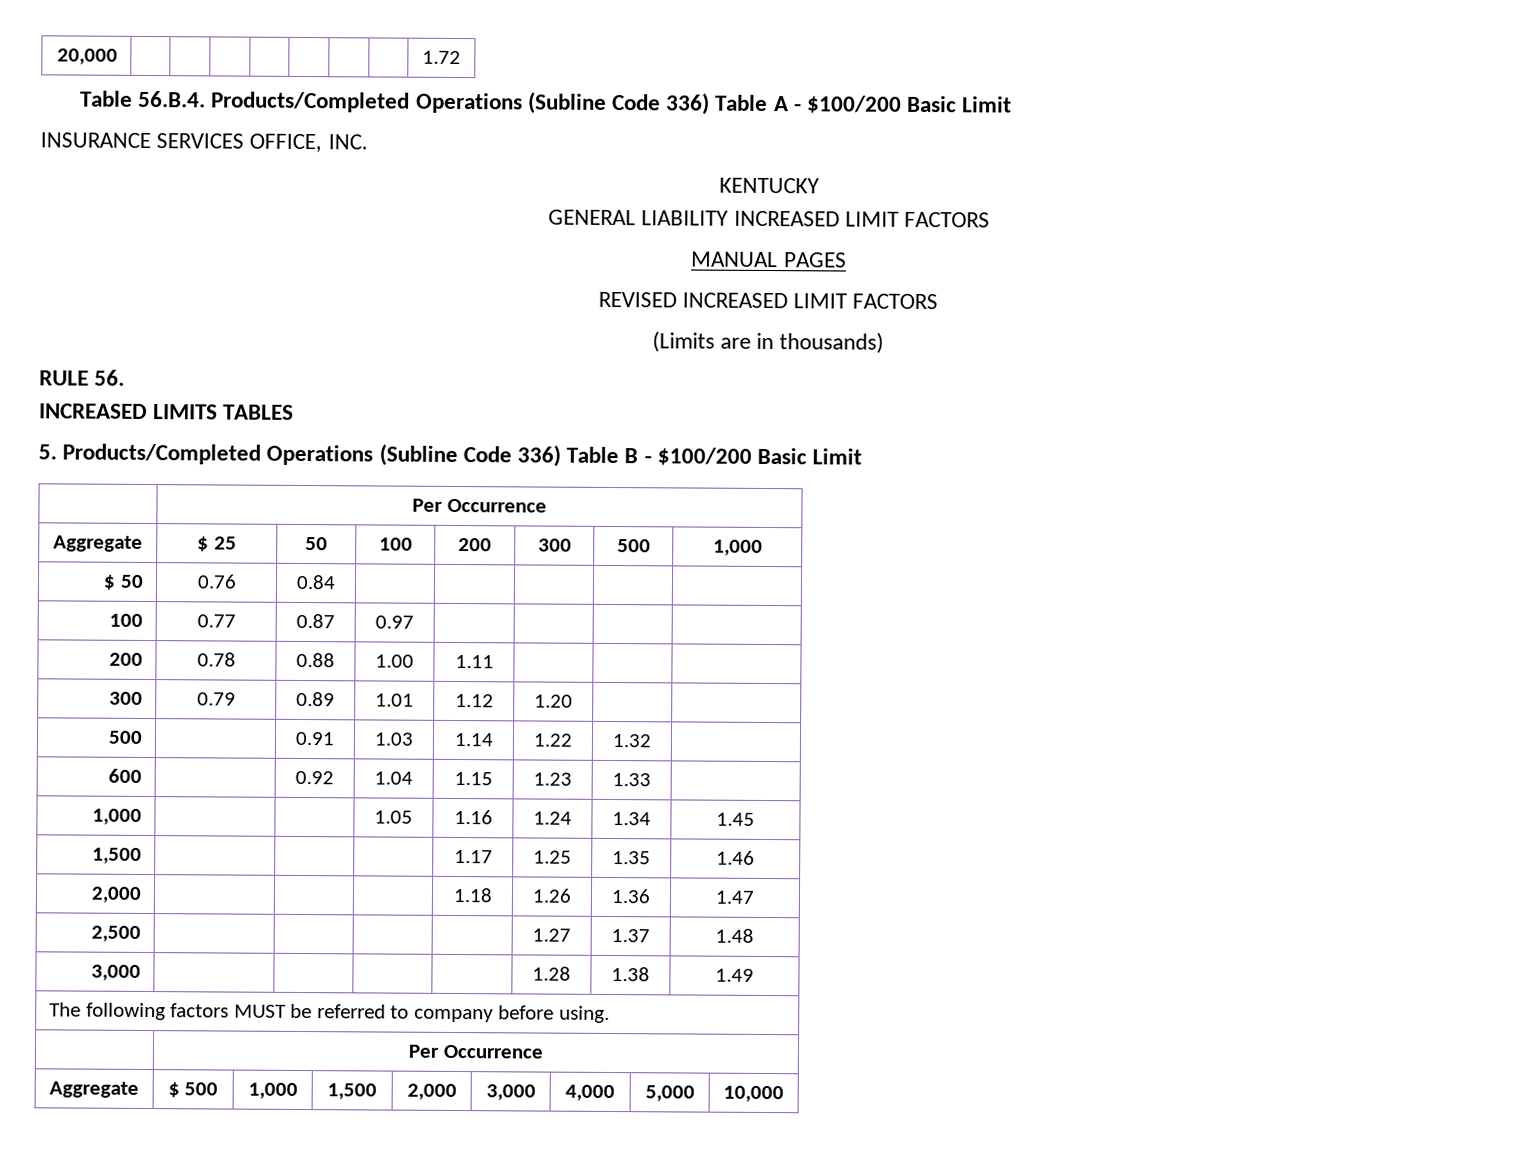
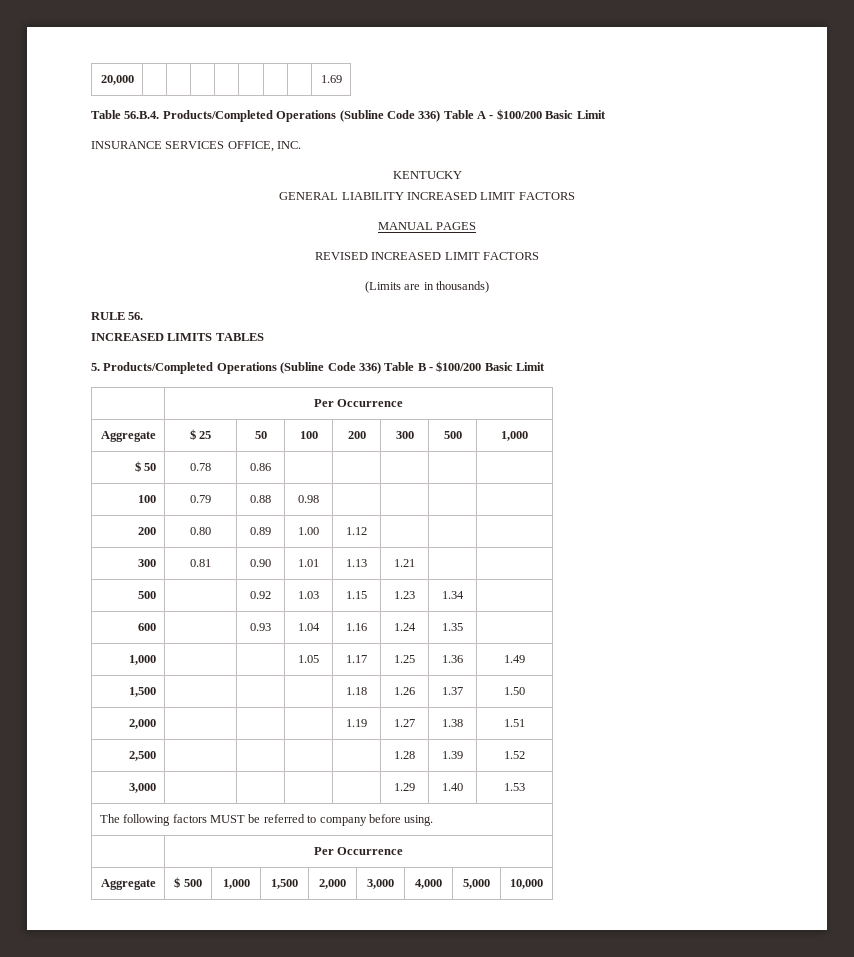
- 20,000 | | | | | | | | 1.72
+ 20,000 | | | | | | | | 1.69
- $ 50 | 0.76 | 0.84 | | | | |
- 100 | 0.77 | 0.87 | 0.97 | | | |
- 200 | 0.78 | 0.88 | 1.00 | 1.11 | | |
- 300 | 0.79 | 0.89 | 1.01 | 1.12 | 1.20 | |
+ $ 50 | 0.78 | 0.86 | | | | |
+ 100 | 0.79 | 0.88 | 0.98 | | | |
+ 200 | 0.80 | 0.89 | 1.00 | 1.12 | | |
+ 300 | 0.81 | 0.90 | 1.01 | 1.13 | 1.21 | |
- 500 | | 0.91 | 1.03 | 1.14 | 1.22 | 1.32 |
+ 500 | | 0.92 | 1.03 | 1.15 | 1.23 | 1.34 |
- 600 | | 0.92 | 1.04 | 1.15 | 1.23 | 1.33 |
+ 600 | | 0.93 | 1.04 | 1.16 | 1.24 | 1.35 |
- 1,000 | | | 1.05 | 1.16 | 1.24 | 1.34 | 1.45
- 1,500 | | | | 1.17 | 1.25 | 1.35 | 1.46
- 2,000 | | | | 1.18 | 1.26 | 1.36 | 1.47
- 2,500 | | | | | 1.27 | 1.37 | 1.48
- 3,000 | | | | | 1.28 | 1.38 | 1.49
+ 1,000 | | | 1.05 | 1.17 | 1.25 | 1.36 | 1.49
+ 1,500 | | | | 1.18 | 1.26 | 1.37 | 1.50
+ 2,000 | | | | 1.19 | 1.27 | 1.38 | 1.51
+ 2,500 | | | | | 1.28 | 1.39 | 1.52
+ 3,000 | | | | | 1.29 | 1.40 | 1.53

